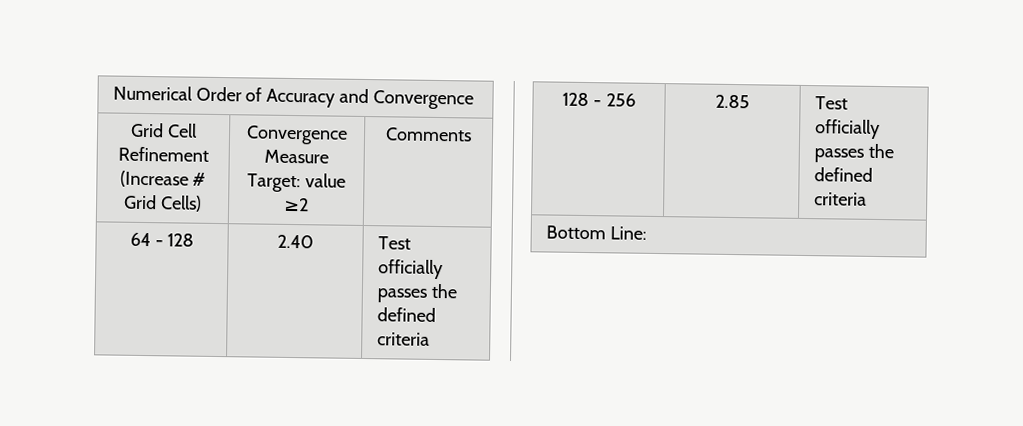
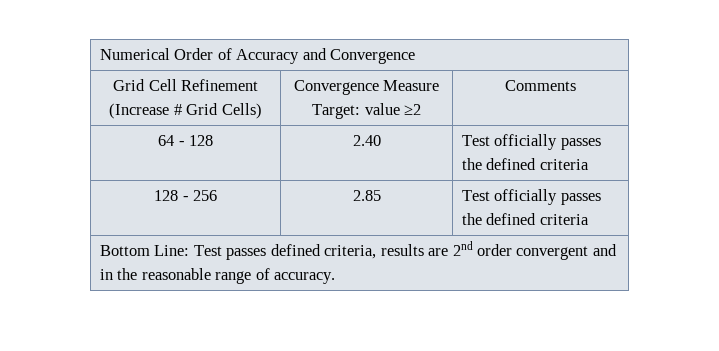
- Bottom Line:
+ Bottom Line: Test passes defined criteria, results are 2nd order convergent and in the reasonable range of accuracy.

